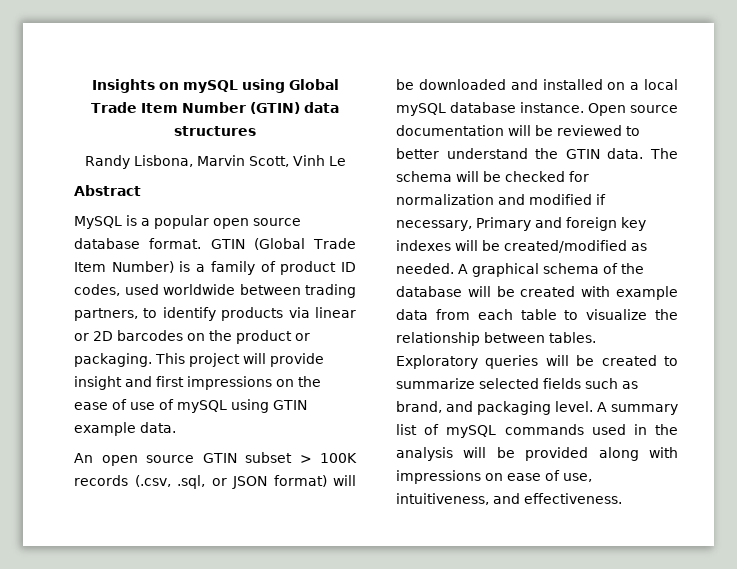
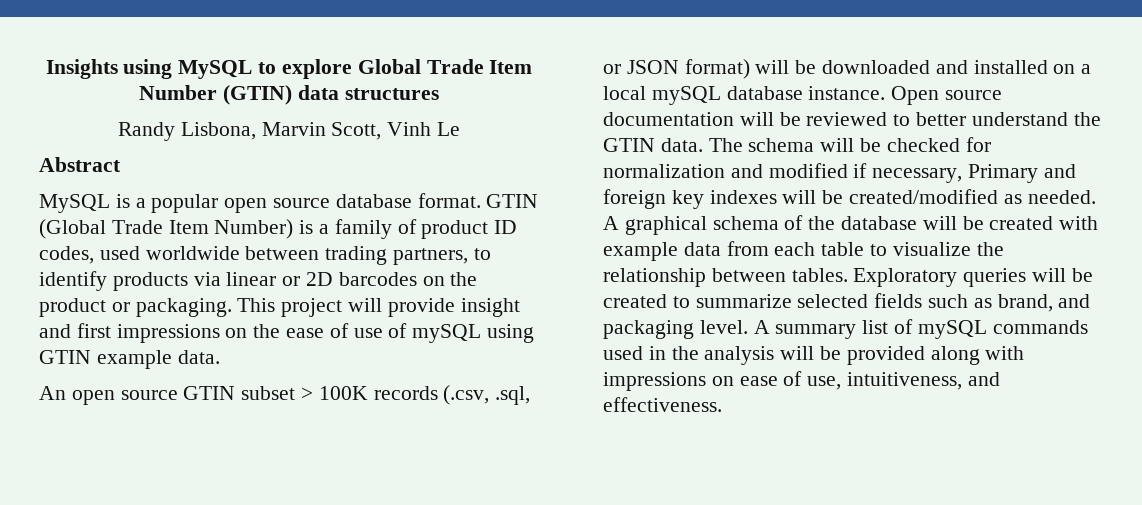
- Insights on mySQL using Global Trade Item Number (GTIN) data structures
+ Insights using MySQL to explore Global Trade Item Number (GTIN) data structures

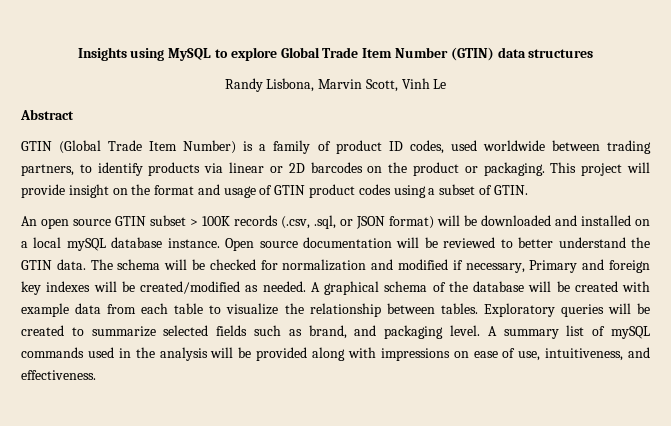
- MySQL is a popular open source database format.
- This project will provide insight and first impressions on the ease of use of mySQL using GTIN example data.
+ This project will provide insight on the format and usage of GTIN product codes using a subset of GTIN.

